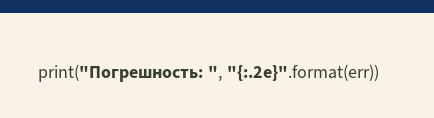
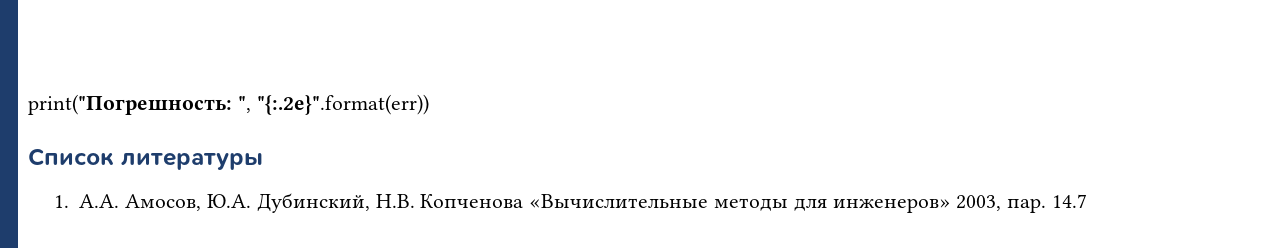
+ Список литературы
+ 1. А.А. Амосов, Ю.А. Дубинский, Н.В. Копченова «Вычислительные методы для инженеров» 2003, пар. 14.7

